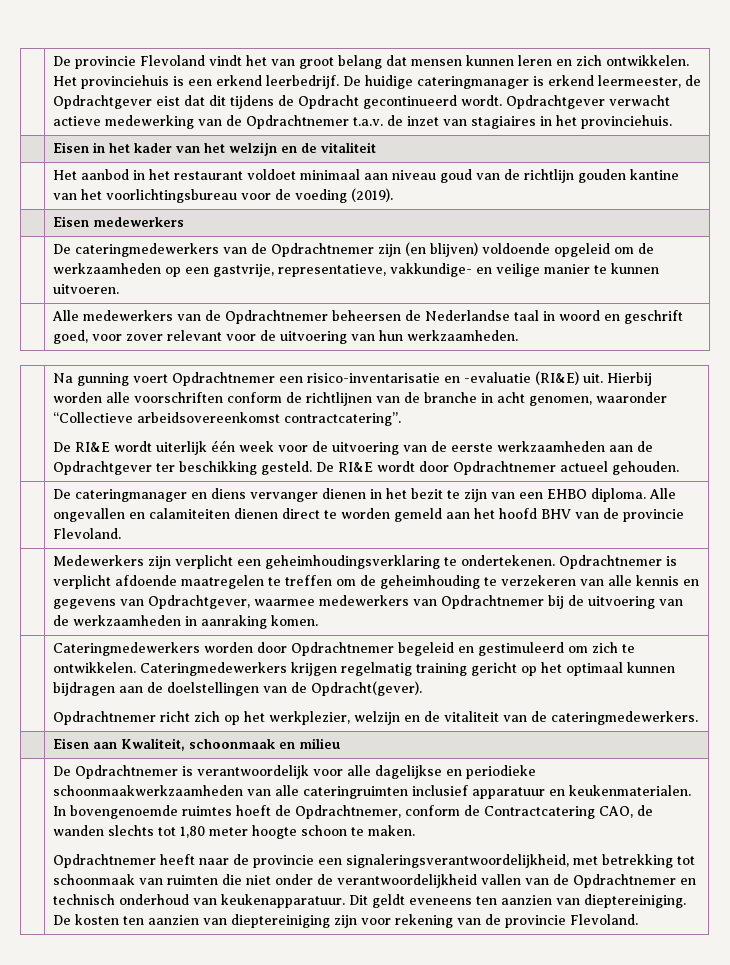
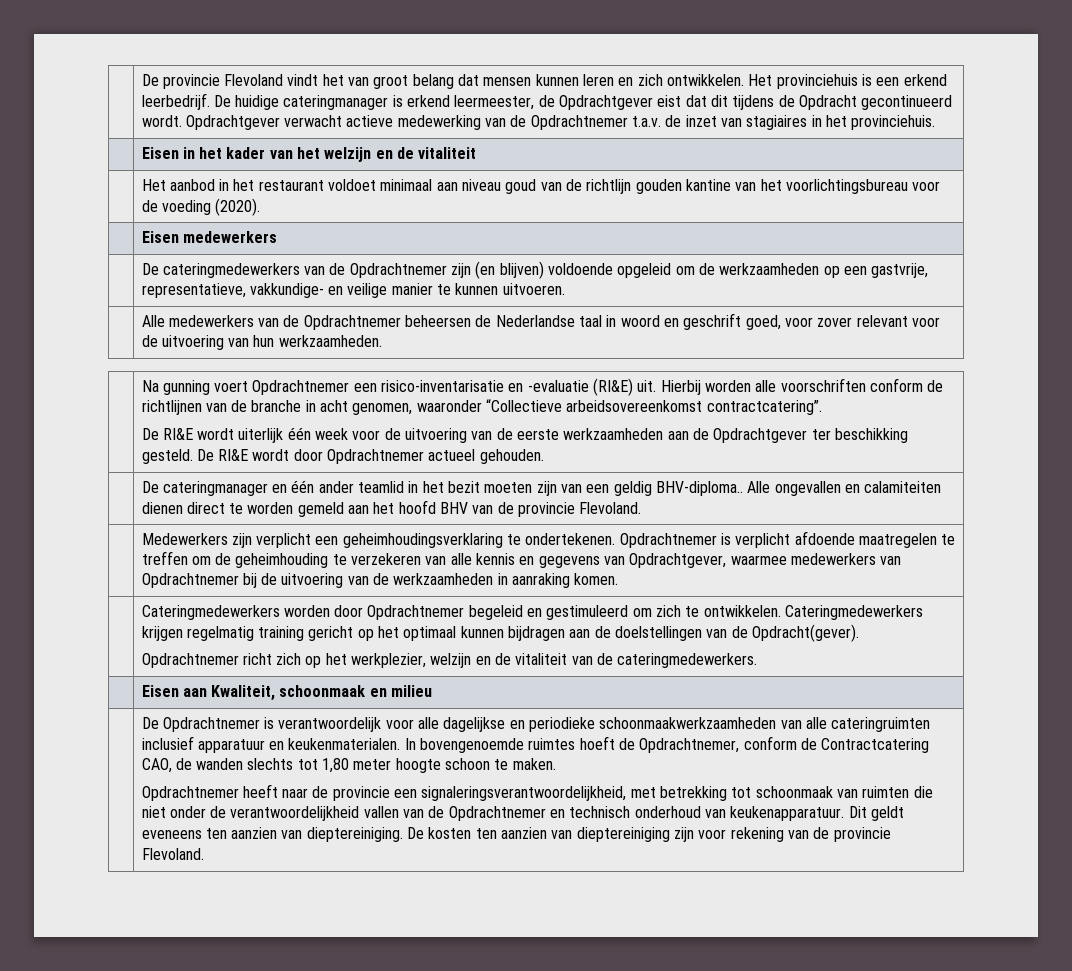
- | Het aanbod in het restaurant voldoet minimaal aan niveau goud van de richtlijn gouden kantine van het voorlichtingsbureau voor de voeding (2019).
+ | Het aanbod in het restaurant voldoet minimaal aan niveau goud van de richtlijn gouden kantine van het voorlichtingsbureau voor de voeding (2020).
- | De cateringmanager en diens vervanger dienen in het bezit te zijn van een EHBO diploma. Alle ongevallen en calamiteiten dienen direct te worden gemeld aan het hoofd BHV van de provincie Flevoland.
+ | De cateringmanager en één ander teamlid in het bezit moeten zijn van een geldig BHV-diploma.. Alle ongevallen en calamiteiten dienen direct te worden gemeld aan het hoofd BHV van de provincie Flevoland.

